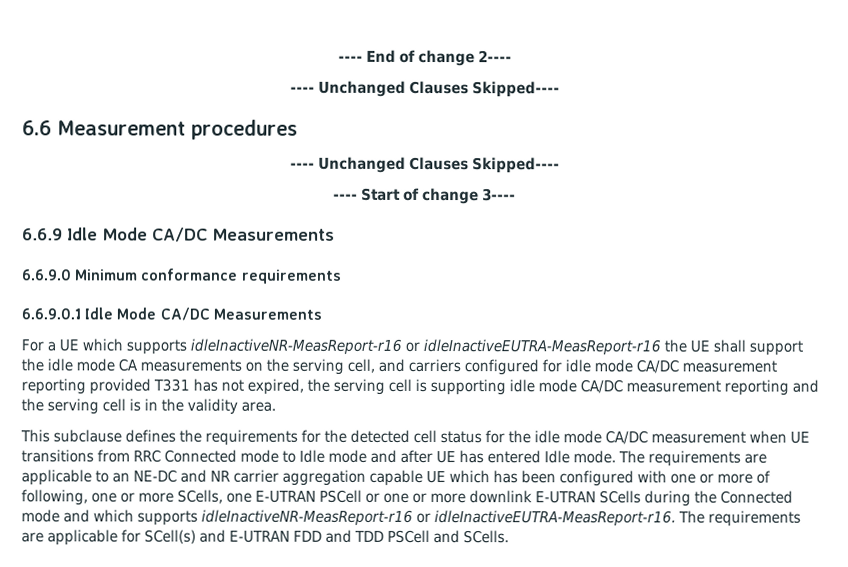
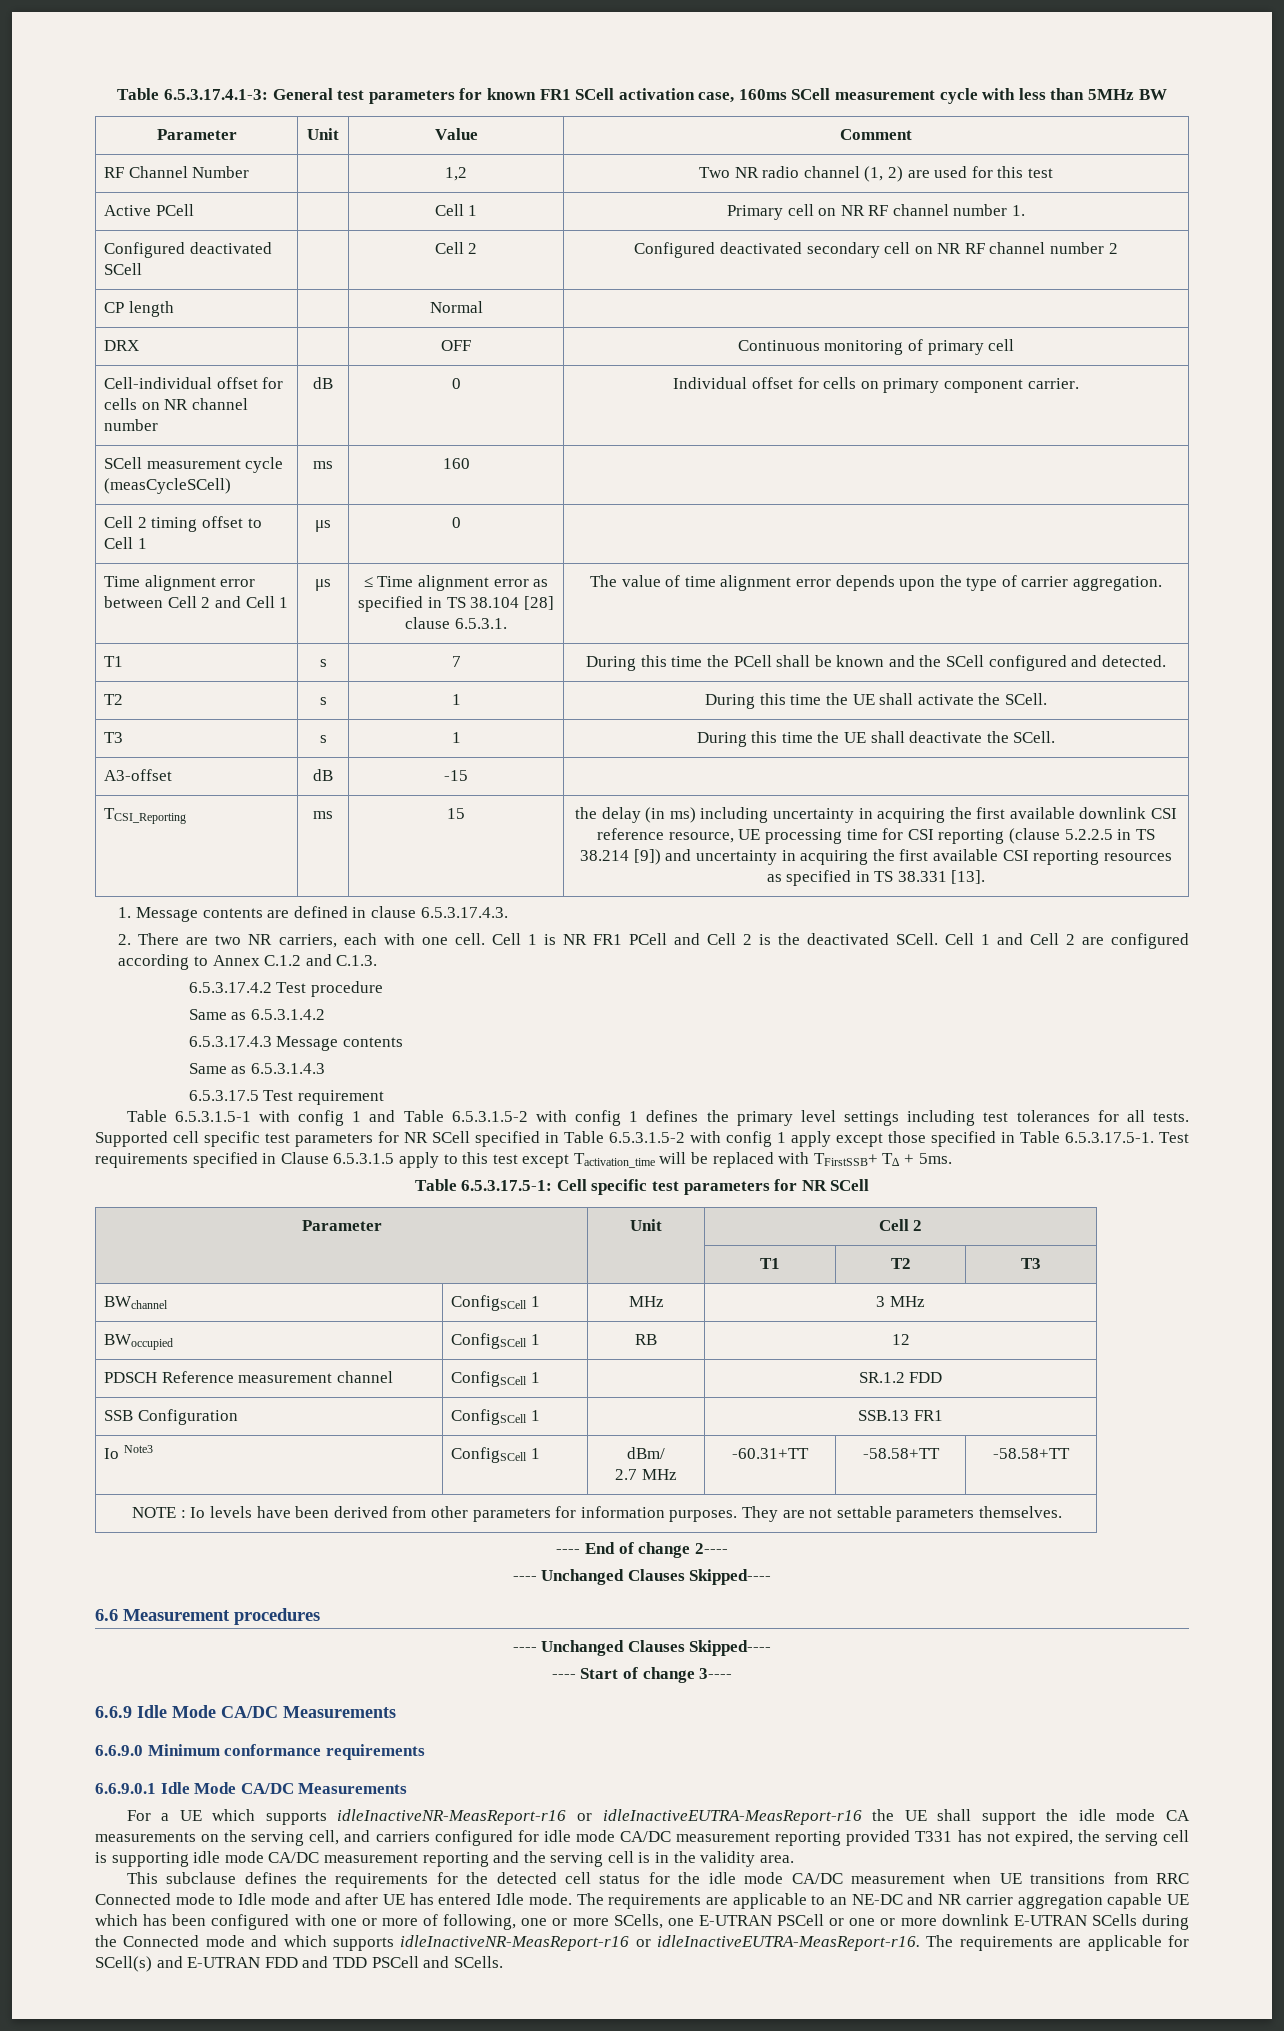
+ Table 6.5.3.17.4.1-3: General test parameters for known FR1 SCell activation case, 160ms SCell measurement cycle with less than 5MHz BW
+ Parameter | Unit | Value | Comment
+ RF Channel Number | | 1,2 | Two NR radio channel (1, 2) are used for this test
+ Active PCell | | Cell 1 | Primary cell on NR RF channel number 1.
+ Configured deactivated SCell | | Cell 2 | Configured deactivated secondary cell on NR RF channel number 2
+ CP length | | Normal |
+ DRX | | OFF | Continuous monitoring of primary cell
+ Cell-individual offset for cells on NR channel number | dB | 0 | Individual offset for cells on primary component carrier.
+ SCell measurement cycle (measCycleSCell) | ms | 160 |
+ Cell 2 timing offset to Cell 1 | μs | 0 |
+ Time alignment error between Cell 2 and Cell 1 | μs | ≤ Time alignment error as specified in TS 38.104 [28] clause 6.5.3.1. | The value of time alignment error depends upon the type of carrier aggregation.
+ T1 | s | 7 | During this time the PCell shall be known and the SCell configured and detected.
+ T2 | s | 1 | During this time the UE shall activate the SCell.
+ T3 | s | 1 | During this time the UE shall deactivate the SCell.
+ A3-offset | dB | -15 |
+ TCSI_Reporting | ms | 15 | the delay (in ms) including uncertainty in acquiring the first available downlink CSI reference resource, UE processing time for CSI reporting (clause 5.2.2.5 in TS 38.214 [9]) and uncertainty in acquiring the first available CSI reporting resources as specified in TS 38.331 [13].
+ 1. Message contents are defined in clause 6.5.3.17.4.3.
+ 2. There are two NR carriers, each with one cell. Cell 1 is NR FR1 PCell and Cell 2 is the deactivated SCell. Cell 1 and Cell 2 are configured according to Annex C.1.2 and C.1.3.
+ 6.5.3.17.4.2 Test procedure
+ Same as 6.5.3.1.4.2
+ 6.5.3.17.4.3 Message contents
+ Same as 6.5.3.1.4.3
+ 6.5.3.17.5 Test requirement
+ Table 6.5.3.1.5-1 with config 1 and Table 6.5.3.1.5-2 with config 1 defines the primary level settings including test tolerances for all tests. Supported cell specific test parameters for NR SCell specified in Table 6.5.3.1.5-2 with config 1 apply except those specified in Table 6.5.3.17.5-1. Test requirements specified in Clause 6.5.3.1.5 apply to this test except Tactivation_time will be replaced with TFirstSSB+ T∆ + 5ms.
+ Table 6.5.3.17.5-1: Cell specific test parameters for NR SCell
+ Parameter | Unit | Cell 2
+ | | T1 | T2 | T3
+ BWchannel | ConfigSCell 1 | MHz | 3 MHz
+ BWoccupied | ConfigSCell 1 | RB | 12
+ PDSCH Reference measurement channel | ConfigSCell 1 | | SR.1.2 FDD
+ SSB Configuration | ConfigSCell 1 | | SSB.13 FR1
+ Io Note3 | ConfigSCell 1 | dBm/
+ 2.7 MHz | -60.31+TT | -58.58+TT | -58.58+TT
+ NOTE : Io levels have been derived from other parameters for information purposes. They are not settable parameters themselves.

